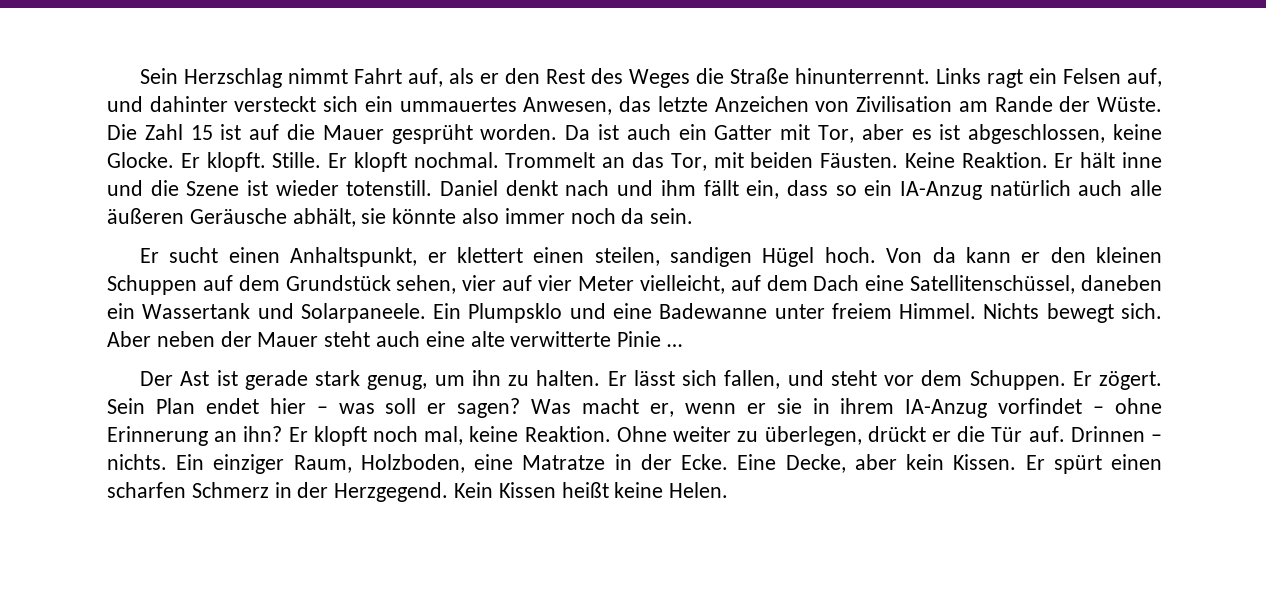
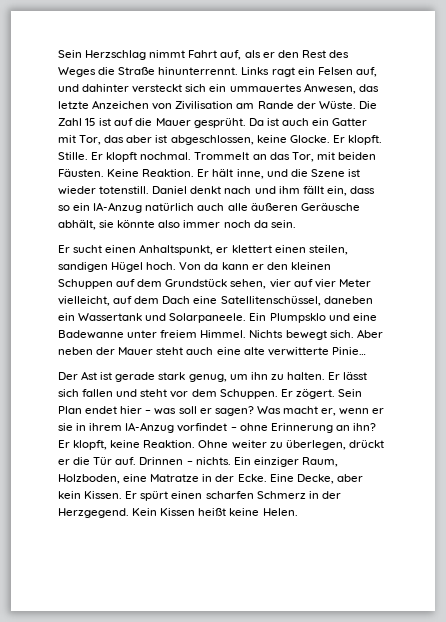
- Die Zahl 15 ist auf die Mauer gesprüht worden.
+ Die Zahl 15 ist auf die Mauer gesprüht.
- Da ist auch ein Gatter mit Tor, aber es ist abgeschlossen, keine Glocke.
+ Da ist auch ein Gatter mit Tor, das aber ist abgeschlossen, keine Glocke.
- Er hält inne und die Szene ist wieder totenstill.
+ Er hält inne, und die Szene ist wieder totenstill.
- Aber neben der Mauer steht auch eine alte verwitterte Pinie …
+ Aber neben der Mauer steht auch eine alte verwitterte Pinie…
- Er lässt sich fallen, und steht vor dem Schuppen.
+ Er lässt sich fallen und steht vor dem Schuppen.
- Er klopft noch mal, keine Reaktion.
+ Er klopft, keine Reaktion.

